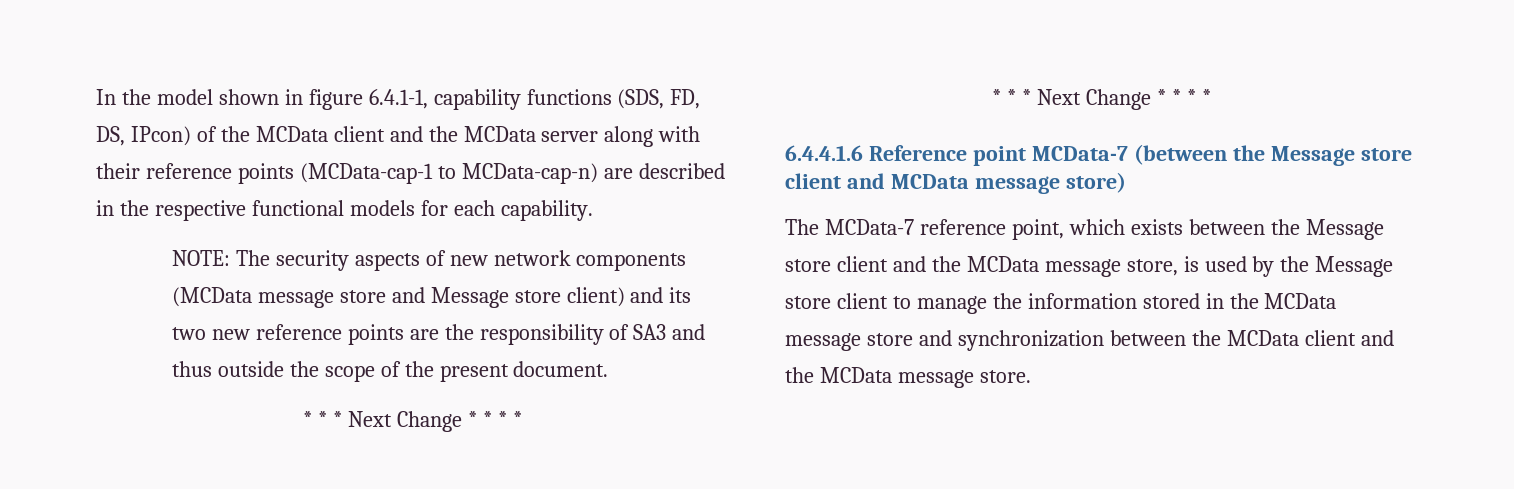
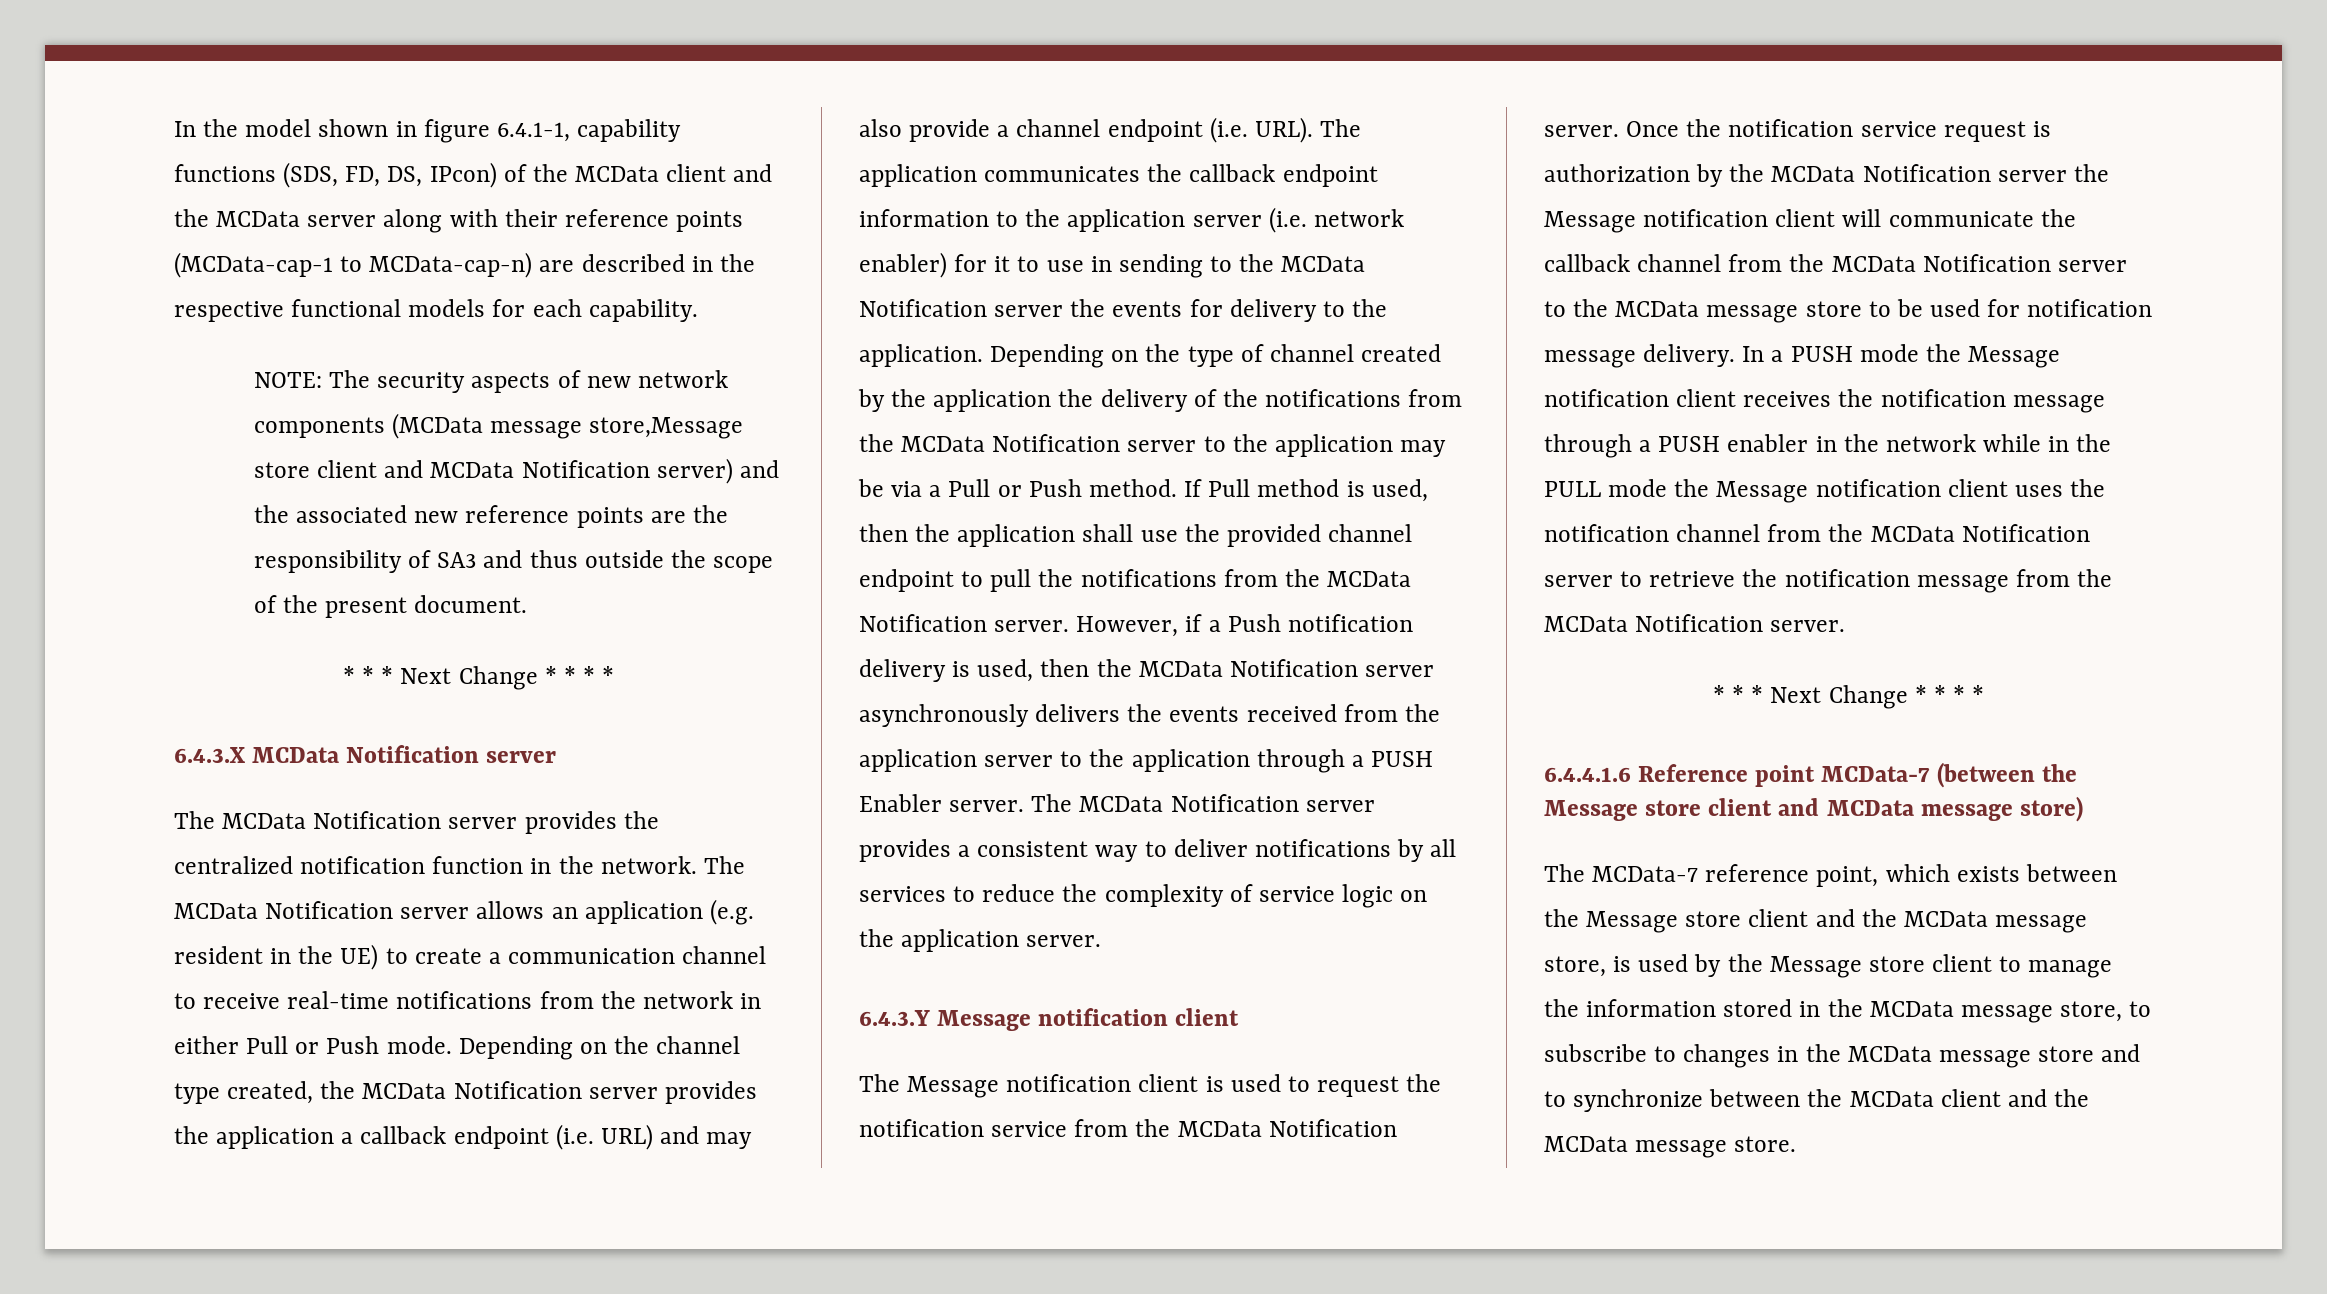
- NOTE: The security aspects of new network components (MCData message store and Message store client) and its two new reference points are the responsibility of SA3 and thus outside the scope of the present document.
+ NOTE: The security aspects of new network components (MCData message store,Message store client and MCData Notification server) and the associated new reference points are the responsibility of SA3 and thus outside the scope of the present document.
+ 6.4.3.X MCData Notification server
+ The MCData Notification server provides the centralized notification function in the network. The MCData Notification server allows an application (e.g. resident in the UE) to create a communication channel to receive real-time notifications from the network in either Pull or Push mode. Depending on the channel type created, the MCData Notification server provides the application a callback endpoint (i.e. URL) and may also provide a channel endpoint (i.e. URL). The application communicates the callback endpoint information to the application server (i.e. network enabler) for it to use in sending to the MCData Notification server the events for delivery to the application. Depending on the type of channel created by the application the delivery of the notifications from the MCData Notification server to the application may be via a Pull or Push method. If Pull method is used, then the application shall use the provided channel endpoint to pull the notifications from the MCData Notification server. However, if a Push notification delivery is used, then the MCData Notification server asynchronously delivers the events received from the application server to the application through a PUSH Enabler server. The MCData Notification server provides a consistent way to deliver notifications by all services to reduce the complexity of service logic on the application server.
+ 6.4.3.Y Message notification client
+ The Message notification client is used to request the notification service from the MCData Notification server. Once the notification service request is authorization by the MCData Notification server the Message notification client will communicate the callback channel from the MCData Notification server to the MCData message store to be used for notification message delivery. In a PUSH mode the Message notification client receives the notification message through a PUSH enabler in the network while in the PULL mode the Message notification client uses the notification channel from the MCData Notification server to retrieve the notification message from the MCData Notification server.
- The MCData-7 reference point, which exists between the Message store client and the MCData message store, is used by the Message store client to manage the information stored in the MCData message store and synchronization between the MCData client and the MCData message store.
+ The MCData-7 reference point, which exists between the Message store client and the MCData message store, is used by the Message store client to manage the information stored in the MCData message store, to subscribe to changes in the MCData message store and to synchronize between the MCData client and the MCData message store.

